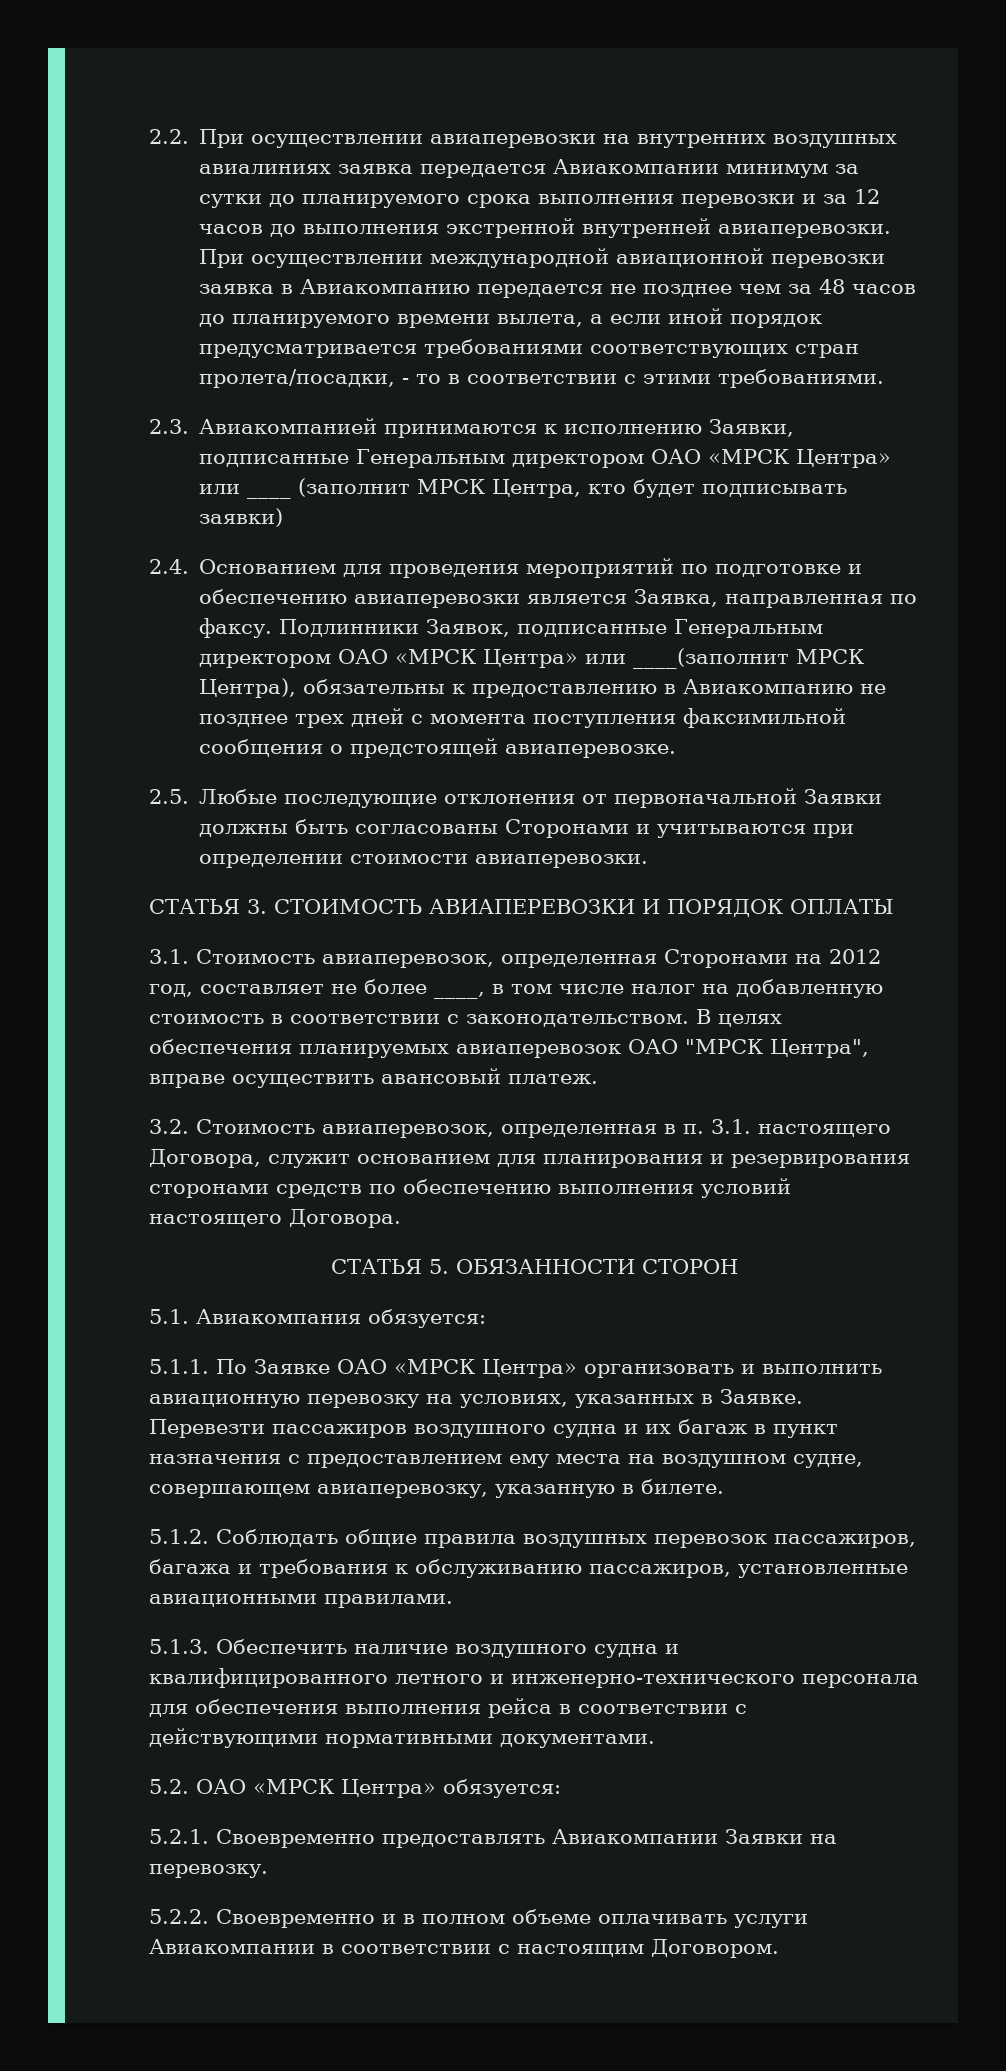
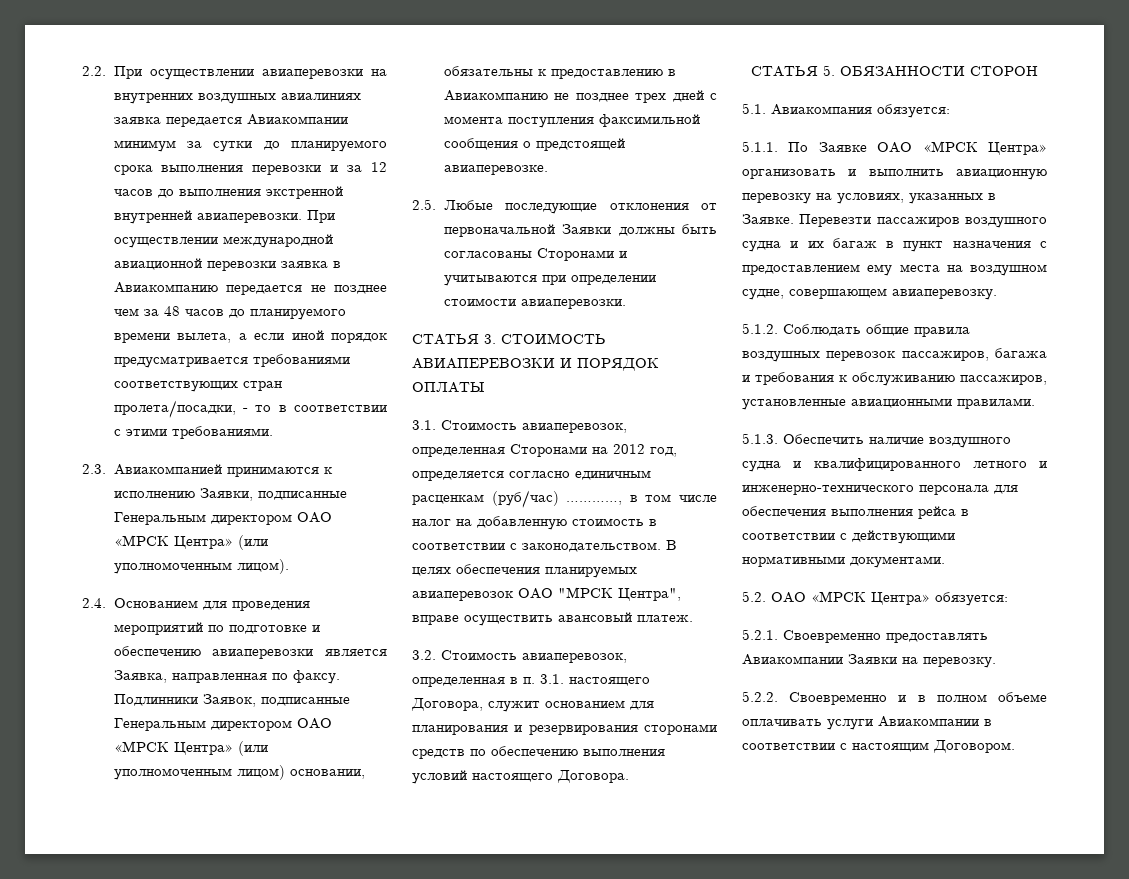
- 2.3. Авиакомпанией принимаются к исполнению Заявки, подписанные Генеральным директором ОАО «МРСК Центра» или ____ (заполнит МРСК Центра, кто будет подписывать заявки)
+ 2.3. Авиакомпанией принимаются к исполнению Заявки, подписанные Генеральным директором ОАО «МРСК Центра» (или уполномоченным лицом).
- Подлинники Заявок, подписанные Генеральным директором ОАО «МРСК Центра» или ____(заполнит МРСК Центра), обязательны к предоставлению в Авиакомпанию не позднее трех дней с момента поступления факсимильной сообщения о предстоящей авиаперевозке.
+ Подлинники Заявок, подписанные Генеральным директором ОАО «МРСК Центра» (или уполномоченным лицом) основании, обязательны к предоставлению в Авиакомпанию не позднее трех дней с момента поступления факсимильной сообщения о предстоящей авиаперевозке.
- 3.1. Стоимость авиаперевозок, определенная Сторонами на 2012 год, составляет не более ____, в том числе налог на добавленную стоимость в соответствии с законодательством.
+ 3.1. Стоимость авиаперевозок, определенная Сторонами на 2012 год, определяется согласно единичным расценкам (руб/час) …………, в том числе налог на добавленную стоимость в соответствии с законодательством.
- Перевезти пассажиров воздушного судна и их багаж в пункт назначения с предоставлением ему места на воздушном судне, совершающем авиаперевозку, указанную в билете.
+ Перевезти пассажиров воздушного судна и их багаж в пункт назначения с предоставлением ему места на воздушном судне, совершающем авиаперевозку.

